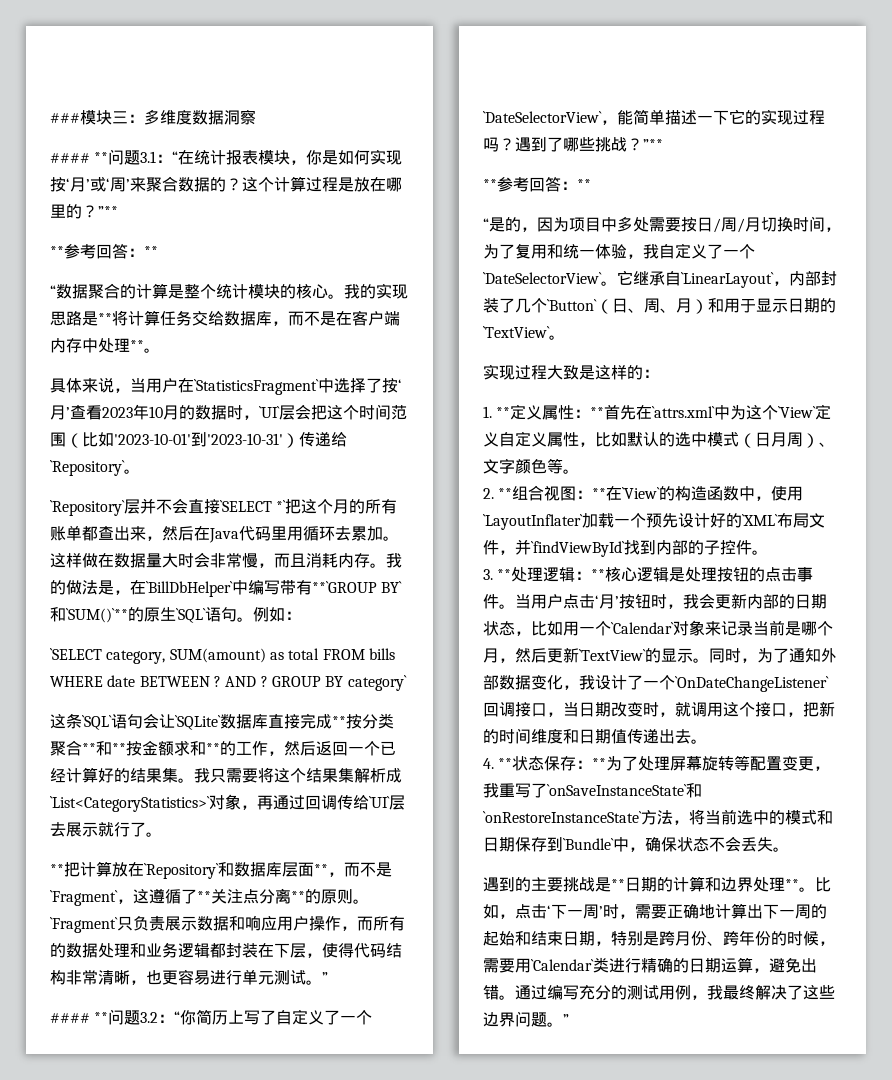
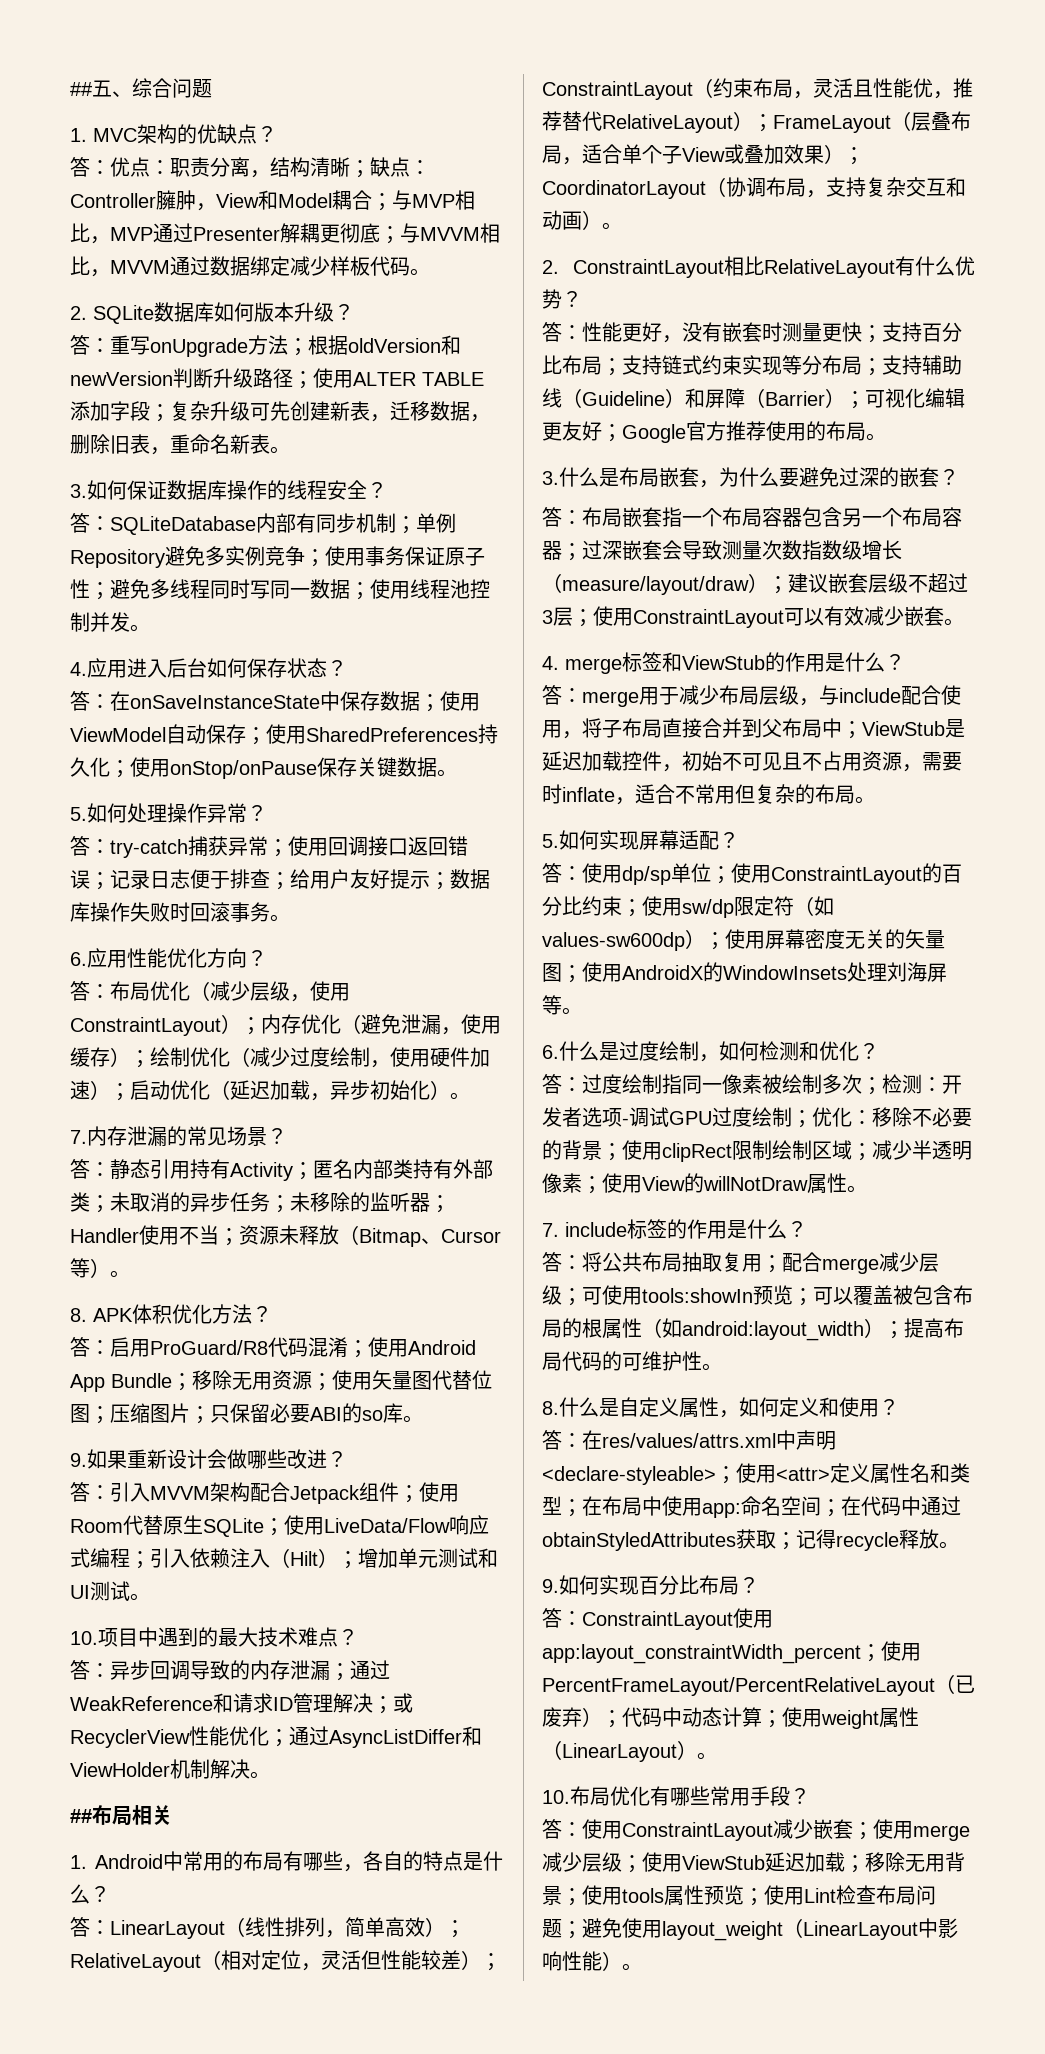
- ###模块三：多维度数据洞察
- #### **问题3.1：“在统计报表模块，你是如何实现按‘月’或‘周’来聚合数据的？这个计算过程是放在哪里的？”**
- **参考回答：**
- “数据聚合的计算是整个统计模块的核心。我的实现思路是**将计算任务交给数据库，而不是在客户端内存中处理**。
- 具体来说，当用户在`StatisticsFragment`中选择了按‘月’查看2023年10月的数据时，`UI`层会把这个时间范围（比如'2023-10-01'到'2023-10-31'）传递给`Repository`。
- `Repository`层并不会直接`SELECT *`把这个月的所有账单都查出来，然后在Java代码里用循环去累加。这样做在数据量大时会非常慢，而且消耗内存。我的做法是，在`BillDbHelper`中编写带有**`GROUP BY`和`SUM()`**的原生`SQL`语句。例如：
- `SELECT category, SUM(amount) as total FROM bills WHERE date BETWEEN ? AND ? GROUP BY category`
- 这条`SQL`语句会让`SQLite`数据库直接完成**按分类聚合**和**按金额求和**的工作，然后返回一个已经计算好的结果集。我只需要将这个结果集解析成`List<CategoryStatistics>`对象，再通过回调传给`UI`层去展示就行了。
- **把计算放在`Repository`和数据库层面**，而不是`Fragment`，这遵循了**关注点分离**的原则。`Fragment`只负责展示数据和响应用户操作，而所有的数据处理和业务逻辑都封装在下层，使得代码结构非常清晰，也更容易进行单元测试。”
- #### **问题3.2：“你简历上写了自定义了一个`DateSelectorView`，能简单描述一下它的实现过程吗？遇到了哪些挑战？”**
- **参考回答：**
- “是的，因为项目中多处需要按日/周/月切换时间，为了复用和统一体验，我自定义了一个`DateSelectorView`。它继承自`LinearLayout`，内部封装了几个`Button`（日、周、月）和用于显示日期的`TextView`。
- 实现过程大致是这样的：
- 1. **定义属性：**首先在`attrs.xml`中为这个`View`定义自定义属性，比如默认的选中模式（日月周）、文字颜色等。
- 2. **组合视图：**在`View`的构造函数中，使用`LayoutInflater`加载一个预先设计好的`XML`布局文件，并`findViewById`找到内部的子控件。
- 3. **处理逻辑：**核心逻辑是处理按钮的点击事件。当用户点击‘月’按钮时，我会更新内部的日期状态，比如用一个`Calendar`对象来记录当前是哪个月，然后更新`TextView`的显示。同时，为了通知外部数据变化，我设计了一个`OnDateChangeListener`回调接口，当日期改变时，就调用这个接口，把新的时间维度和日期值传递出去。
- 4. **状态保存：**为了处理屏幕旋转等配置变更，我重写了`onSaveInstanceState`和`onRestoreInstanceState`方法，将当前选中的模式和日期保存到`Bundle`中，确保状态不会丢失。
- 遇到的主要挑战是**日期的计算和边界处理**。比如，点击‘下一周’时，需要正确地计算出下一周的起始和结束日期，特别是跨月份、跨年份的时候，需要用`Calendar`类进行精确的日期运算，避免出错。通过编写充分的测试用例，我最终解决了这些边界问题。”
+ ##五、综合问题
+ 1. MVC架构的优缺点？
+ 答：优点：职责分离，结构清晰；缺点：Controller臃肿，View和Model耦合；与MVP相比，MVP通过Presenter解耦更彻底；与MVVM相比，MVVM通过数据绑定减少样板代码。
+ 2. SQLite数据库如何版本升级？
+ 答：重写onUpgrade方法；根据oldVersion和newVersion判断升级路径；使用ALTER TABLE添加字段；复杂升级可先创建新表，迁移数据，删除旧表，重命名新表。
+ 3.如何保证数据库操作的线程安全？
+ 答：SQLiteDatabase内部有同步机制；单例Repository避免多实例竞争；使用事务保证原子性；避免多线程同时写同一数据；使用线程池控制并发。
+ 4.应用进入后台如何保存状态？
+ 答：在onSaveInstanceState中保存数据；使用ViewModel自动保存；使用SharedPreferences持久化；使用onStop/onPause保存关键数据。
+ 5.如何处理操作异常？
+ 答：try-catch捕获异常；使用回调接口返回错误；记录日志便于排查；给用户友好提示；数据库操作失败时回滚事务。
+ 6.应用性能优化方向？
+ 答：布局优化（减少层级，使用ConstraintLayout）；内存优化（避免泄漏，使用缓存）；绘制优化（减少过度绘制，使用硬件加速）；启动优化（延迟加载，异步初始化）。
+ 7.内存泄漏的常见场景？
+ 答：静态引用持有Activity；匿名内部类持有外部类；未取消的异步任务；未移除的监听器；Handler使用不当；资源未释放（Bitmap、Cursor等）。
+ 8. APK体积优化方法？
+ 答：启用ProGuard/R8代码混淆；使用Android App Bundle；移除无用资源；使用矢量图代替位图；压缩图片；只保留必要ABI的so库。
+ 9.如果重新设计会做哪些改进？
+ 答：引入MVVM架构配合Jetpack组件；使用Room代替原生SQLite；使用LiveData/Flow响应式编程；引入依赖注入（Hilt）；增加单元测试和UI测试。
+ 10.项目中遇到的最大技术难点？
+ 答：异步回调导致的内存泄漏；通过WeakReference和请求ID管理解决；或RecyclerView性能优化；通过AsyncListDiffer和ViewHolder机制解决。
+ ##布局相关
+ 1. Android中常用的布局有哪些，各自的特点是什么？
+ 答：LinearLayout（线性排列，简单高效）；RelativeLayout（相对定位，灵活但性能较差）；ConstraintLayout（约束布局，灵活且性能优，推荐替代RelativeLayout）；FrameLayout（层叠布局，适合单个子View或叠加效果）；CoordinatorLayout（协调布局，支持复杂交互和动画）。
+ 2. ConstraintLayout相比RelativeLayout有什么优势？
+ 答：性能更好，没有嵌套时测量更快；支持百分比布局；支持链式约束实现等分布局；支持辅助线（Guideline）和屏障（Barrier）；可视化编辑更友好；Google官方推荐使用的布局。
+ 3.什么是布局嵌套，为什么要避免过深的嵌套？
+ 答：布局嵌套指一个布局容器包含另一个布局容器；过深嵌套会导致测量次数指数级增长（measure/layout/draw）；建议嵌套层级不超过3层；使用ConstraintLayout可以有效减少嵌套。
+ 4. merge标签和ViewStub的作用是什么？
+ 答：merge用于减少布局层级，与include配合使用，将子布局直接合并到父布局中；ViewStub是延迟加载控件，初始不可见且不占用资源，需要时inflate，适合不常用但复杂的布局。
+ 5.如何实现屏幕适配？
+ 答：使用dp/sp单位；使用ConstraintLayout的百分比约束；使用sw/dp限定符（如values-sw600dp）；使用屏幕密度无关的矢量图；使用AndroidX的WindowInsets处理刘海屏等。
+ 6.什么是过度绘制，如何检测和优化？
+ 答：过度绘制指同一像素被绘制多次；检测：开发者选项-调试GPU过度绘制；优化：移除不必要的背景；使用clipRect限制绘制区域；减少半透明像素；使用View的willNotDraw属性。
+ 7. include标签的作用是什么？
+ 答：将公共布局抽取复用；配合merge减少层级；可使用tools:showIn预览；可以覆盖被包含布局的根属性（如android:layout_width）；提高布局代码的可维护性。
+ 8.什么是自定义属性，如何定义和使用？
+ 答：在res/values/attrs.xml中声明<declare-styleable>；使用<attr>定义属性名和类型；在布局中使用app:命名空间；在代码中通过obtainStyledAttributes获取；记得recycle释放。
+ 9.如何实现百分比布局？
+ 答：ConstraintLayout使用app:layout_constraintWidth_percent；使用PercentFrameLayout/PercentRelativeLayout（已废弃）；代码中动态计算；使用weight属性（LinearLayout）。
+ 10.布局优化有哪些常用手段？
+ 答：使用ConstraintLayout减少嵌套；使用merge减少层级；使用ViewStub延迟加载；移除无用背景；使用tools属性预览；使用Lint检查布局问题；避免使用layout_weight（LinearLayout中影响性能）。

